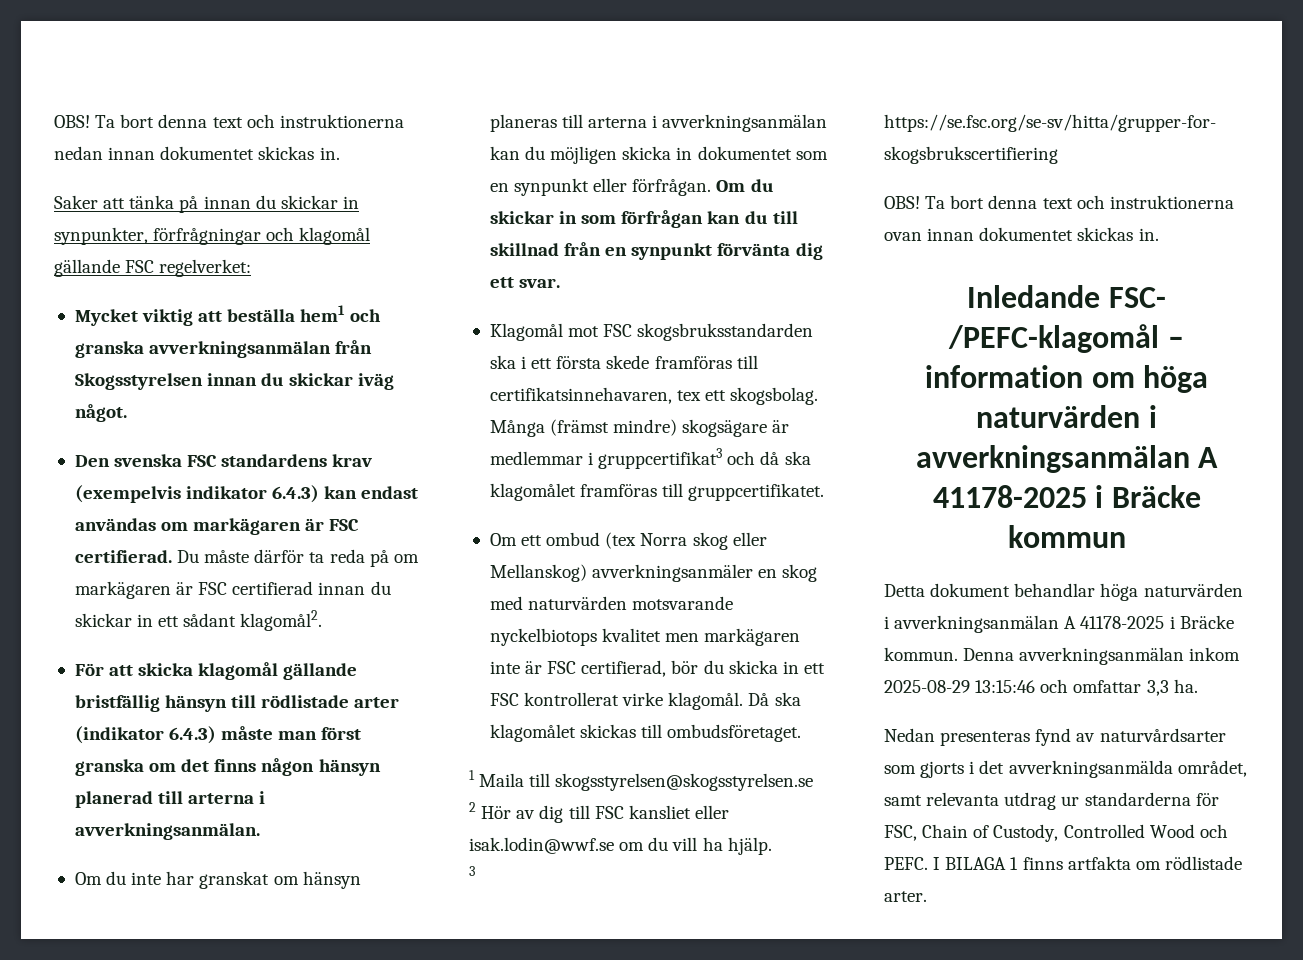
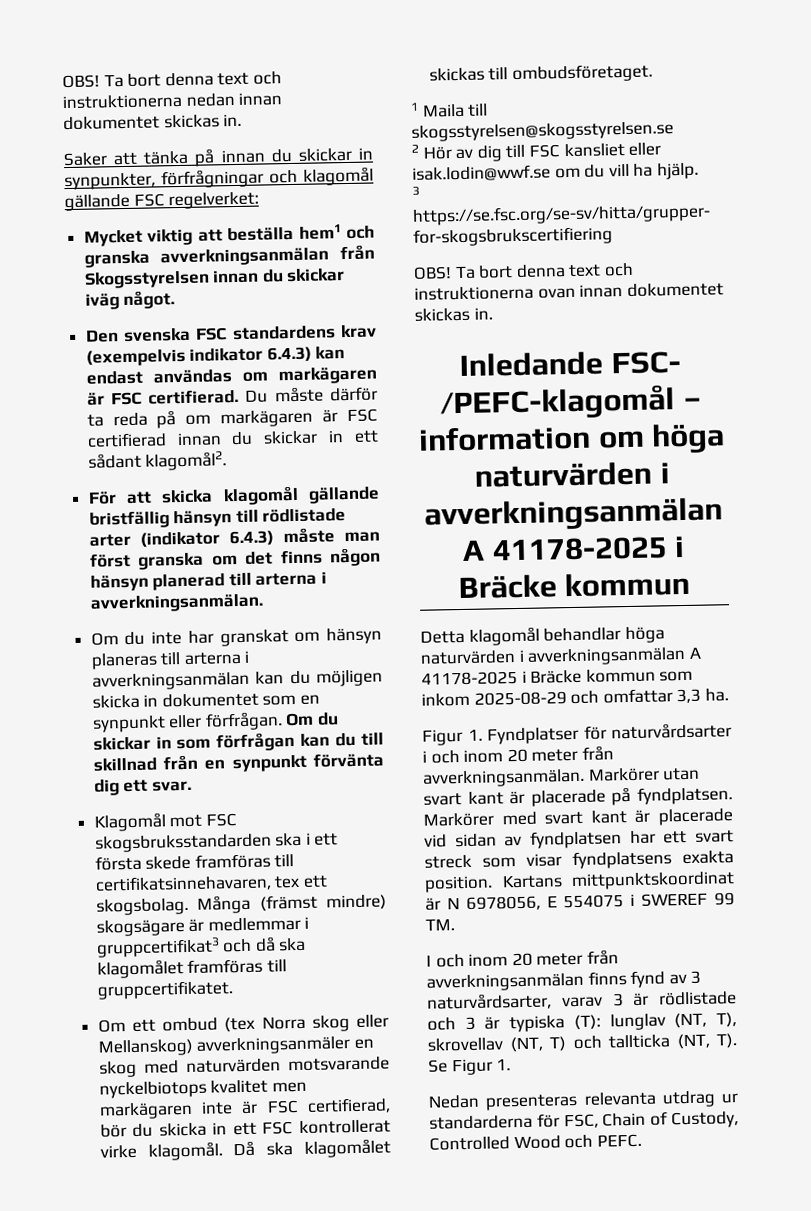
- Detta dokument behandlar höga naturvärden i avverkningsanmälan A 41178-2025 i Bräcke kommun. Denna avverkningsanmälan inkom 2025-08-29 13:15:46 och omfattar 3,3 ha.
+ Detta klagomål behandlar höga naturvärden i avverkningsanmälan A 41178-2025 i Bräcke kommun som inkom 2025-08-29 och omfattar 3,3 ha.
- Nedan presenteras fynd av naturvårdsarter som gjorts i det avverkningsanmälda området, samt relevanta utdrag ur standarderna för FSC, Chain of Custody, Controlled Wood och PEFC. I BILAGA 1 finns artfakta om rödlistade arter.
+ Figur 1. Fyndplatser för naturvårdsarter i och inom 20 meter från avverkningsanmälan. Markörer utan svart kant är placerade på fyndplatsen. Markörer med svart kant är placerade vid sidan av fyndplatsen har ett svart streck som visar fyndplatsens exakta position. Kartans mittpunktskoordinat är N 6978056, E 554075 i SWEREF 99 TM.
+ I och inom 20 meter från avverkningsanmälan finns fynd av 3 naturvårdsarter, varav 3 är rödlistade och 3 är typiska (T): lunglav (NT, T), skrovellav (NT, T) och tallticka (NT, T). Se Figur 1.
+ Nedan presenteras relevanta utdrag ur standarderna för FSC, Chain of Custody, Controlled Wood och PEFC.

